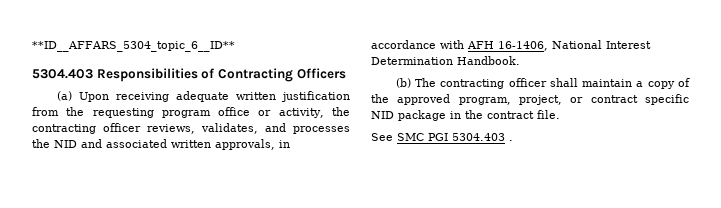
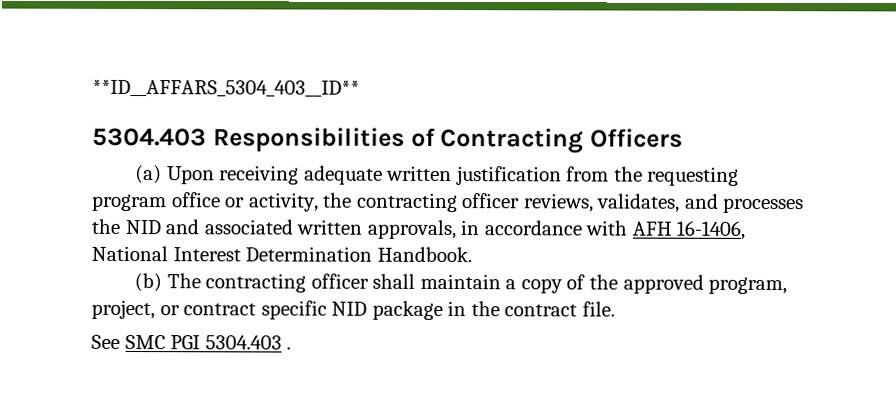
- **ID__AFFARS_5304_topic_6__ID**
+ **ID__AFFARS_5304_403__ID**

